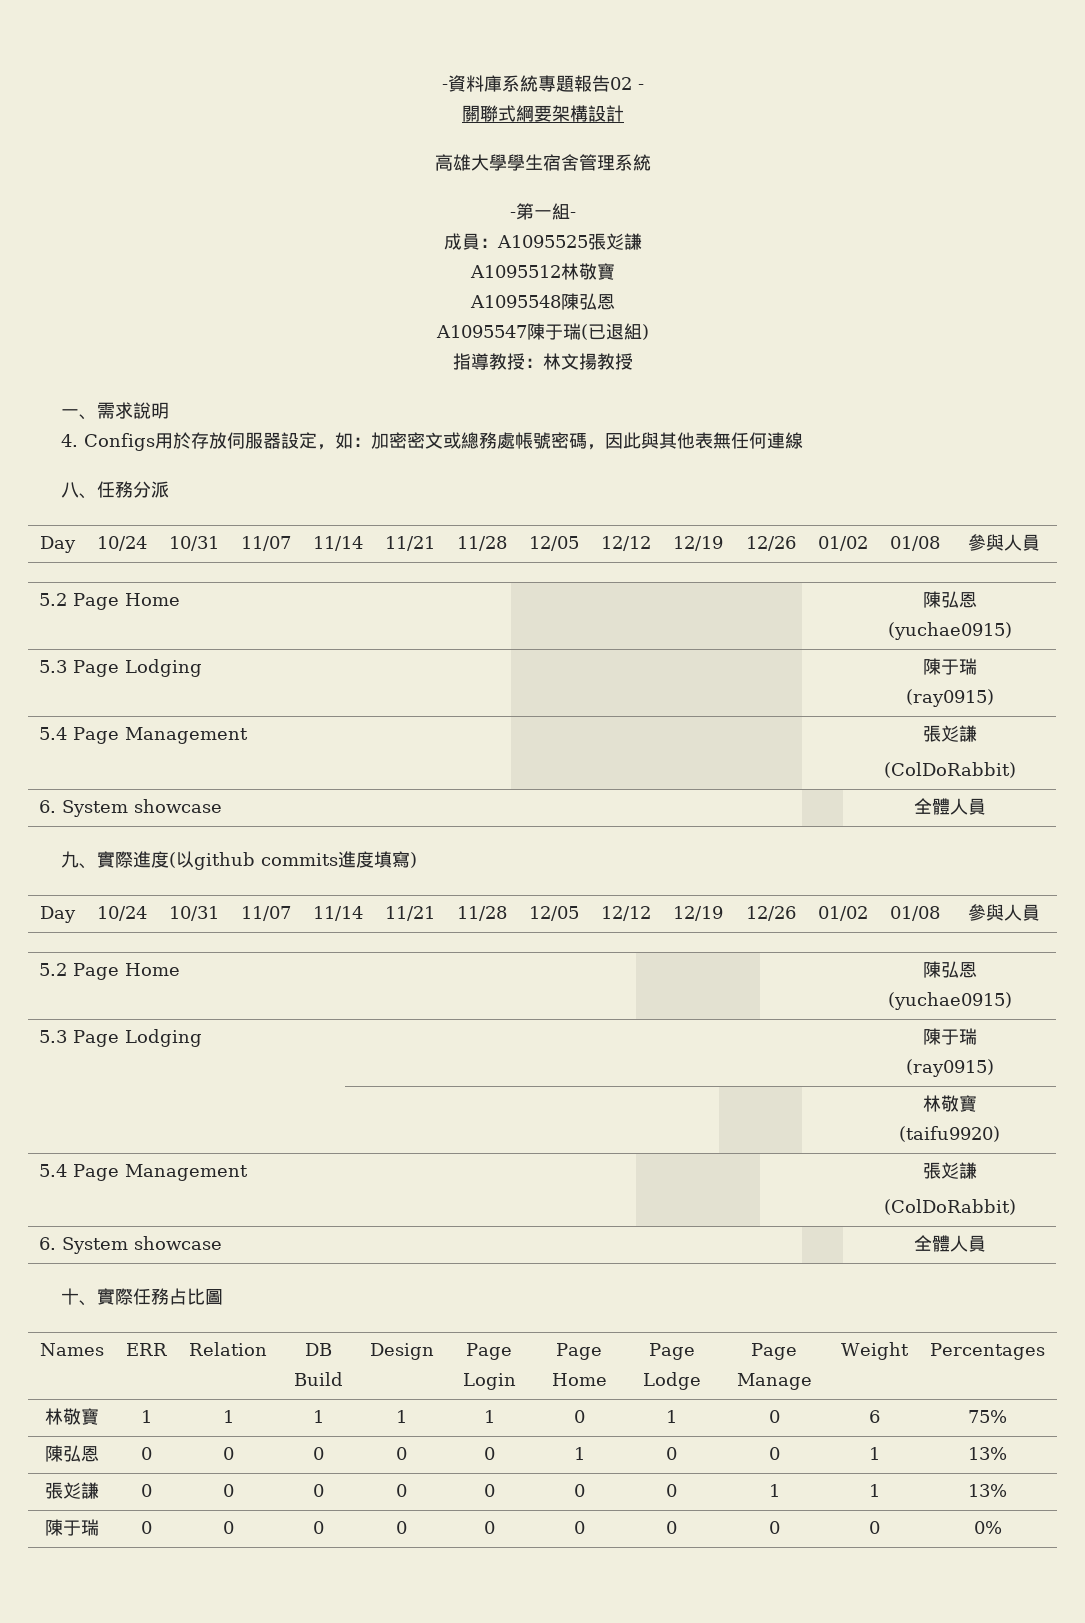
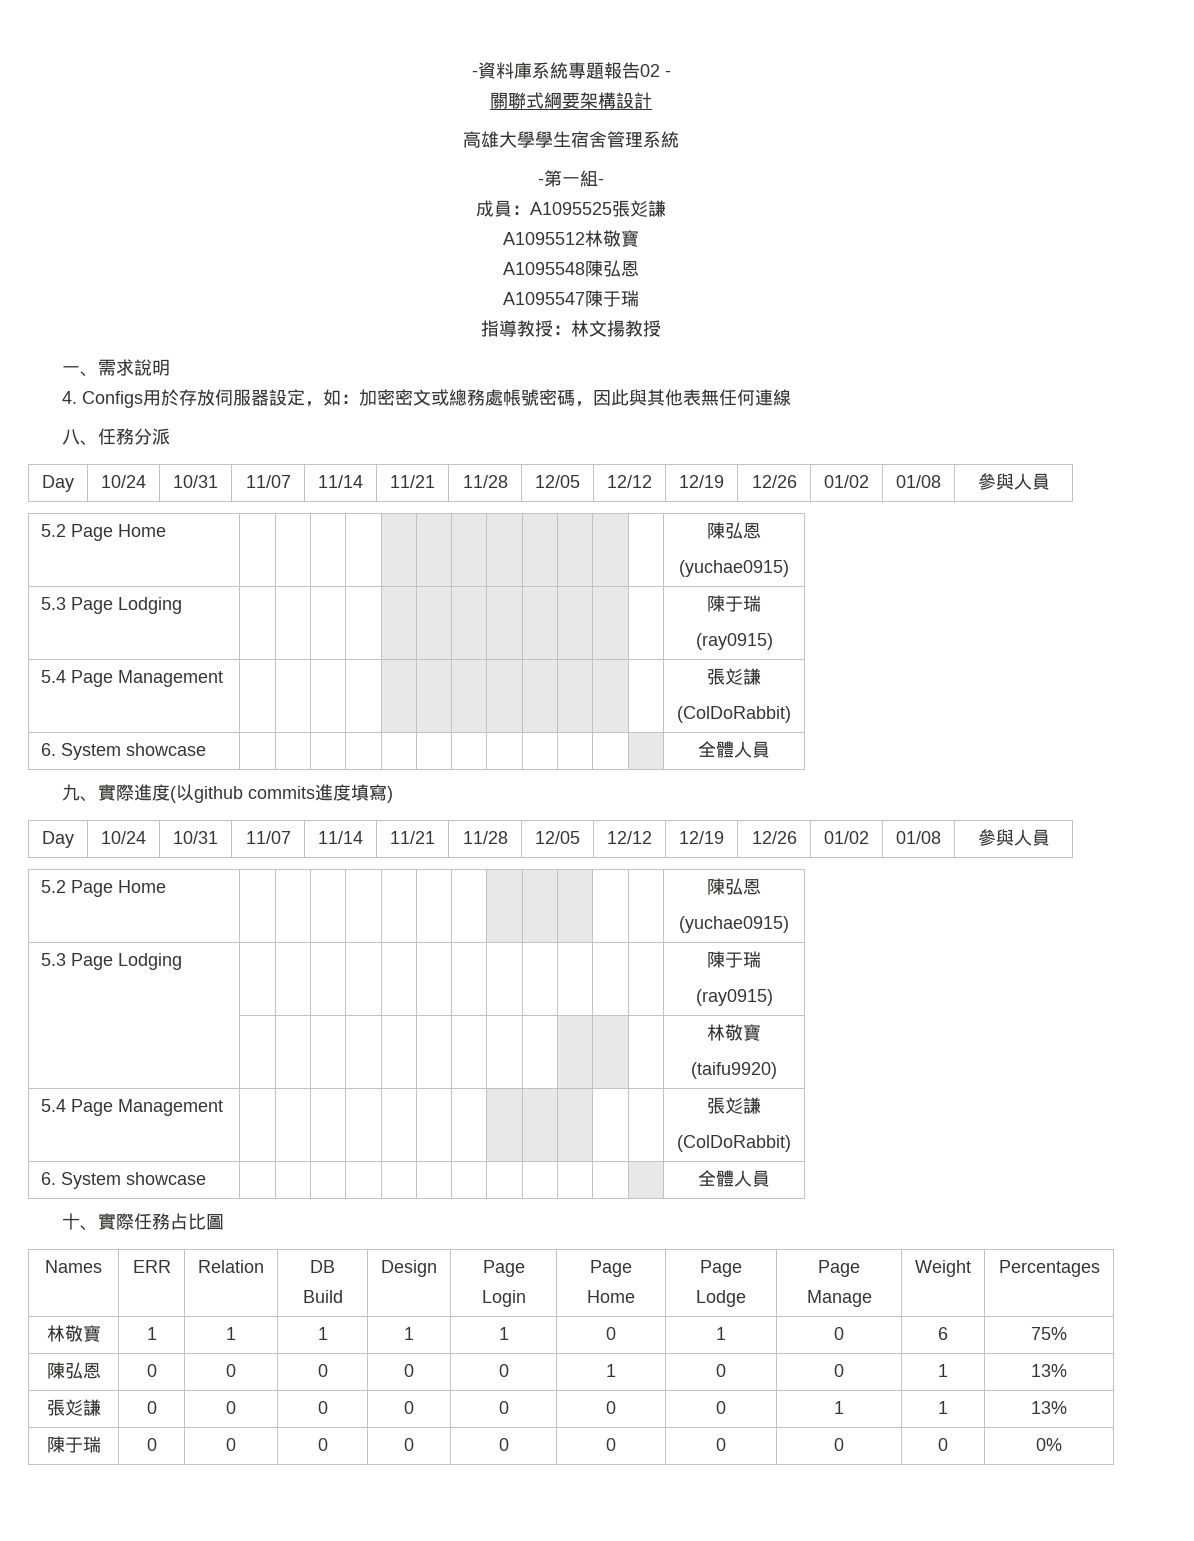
- A1095547陳于瑞(已退組)
+ A1095547陳于瑞

